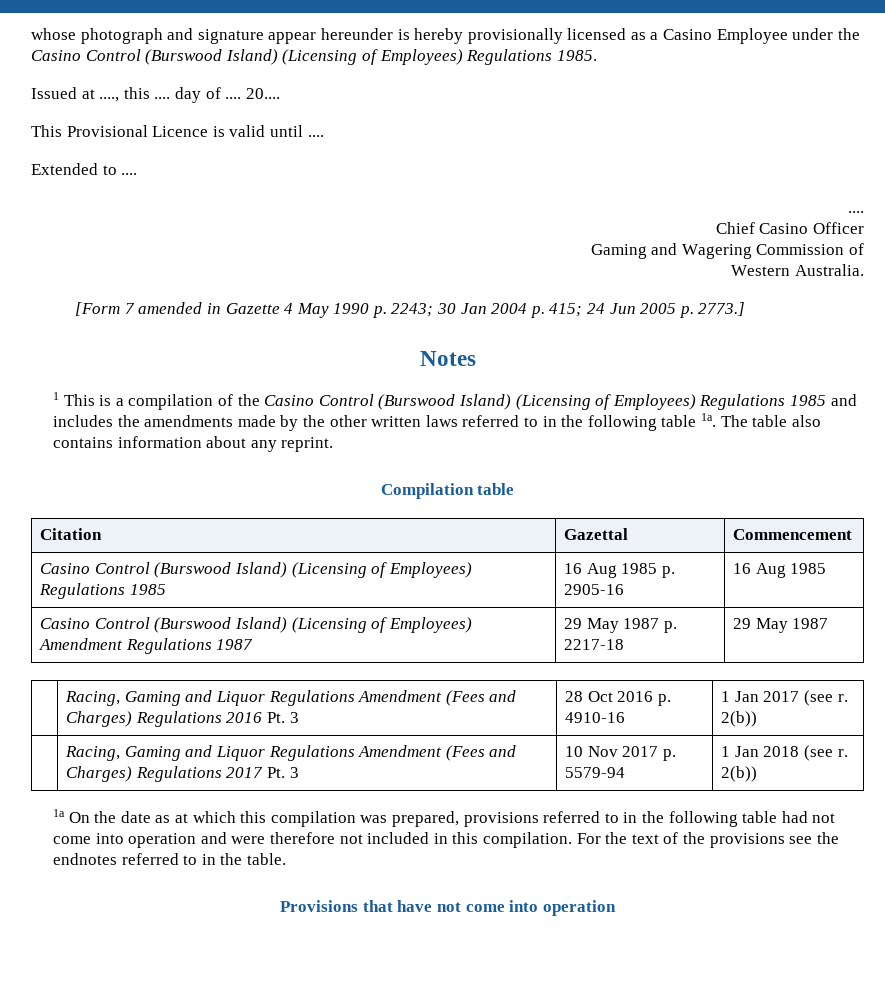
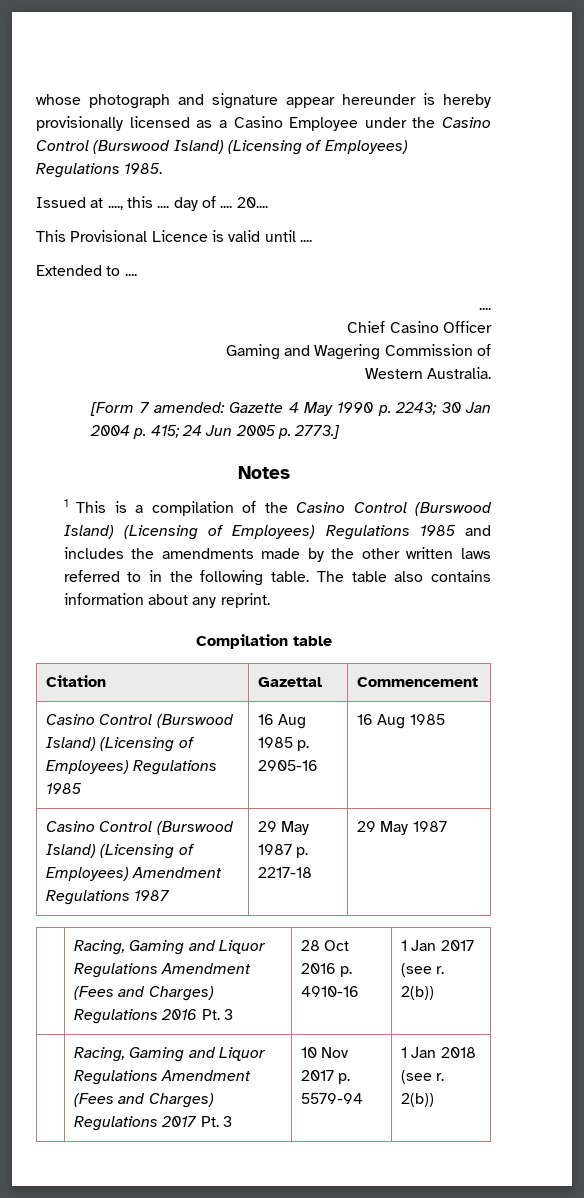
- [Form 7 amended in Gazette 4 May 1990 p. 2243; 30 Jan 2004 p. 415; 24 Jun 2005 p. 2773.]
+ [Form 7 amended: Gazette 4 May 1990 p. 2243; 30 Jan 2004 p. 415; 24 Jun 2005 p. 2773.]
- 1 This is a compilation of the Casino Control (Burswood Island) (Licensing of Employees) Regulations 1985 and includes the amendments made by the other written laws referred to in the following table 1a.
+ 1 This is a compilation of the Casino Control (Burswood Island) (Licensing of Employees) Regulations 1985 and includes the amendments made by the other written laws referred to in the following table.
- 1a On the date as at which this compilation was prepared, provisions referred to in the following table had not come into operation and were therefore not included in this compilation. For the text of the provisions see the endnotes referred to in the table.
- Provisions that have not come into operation

